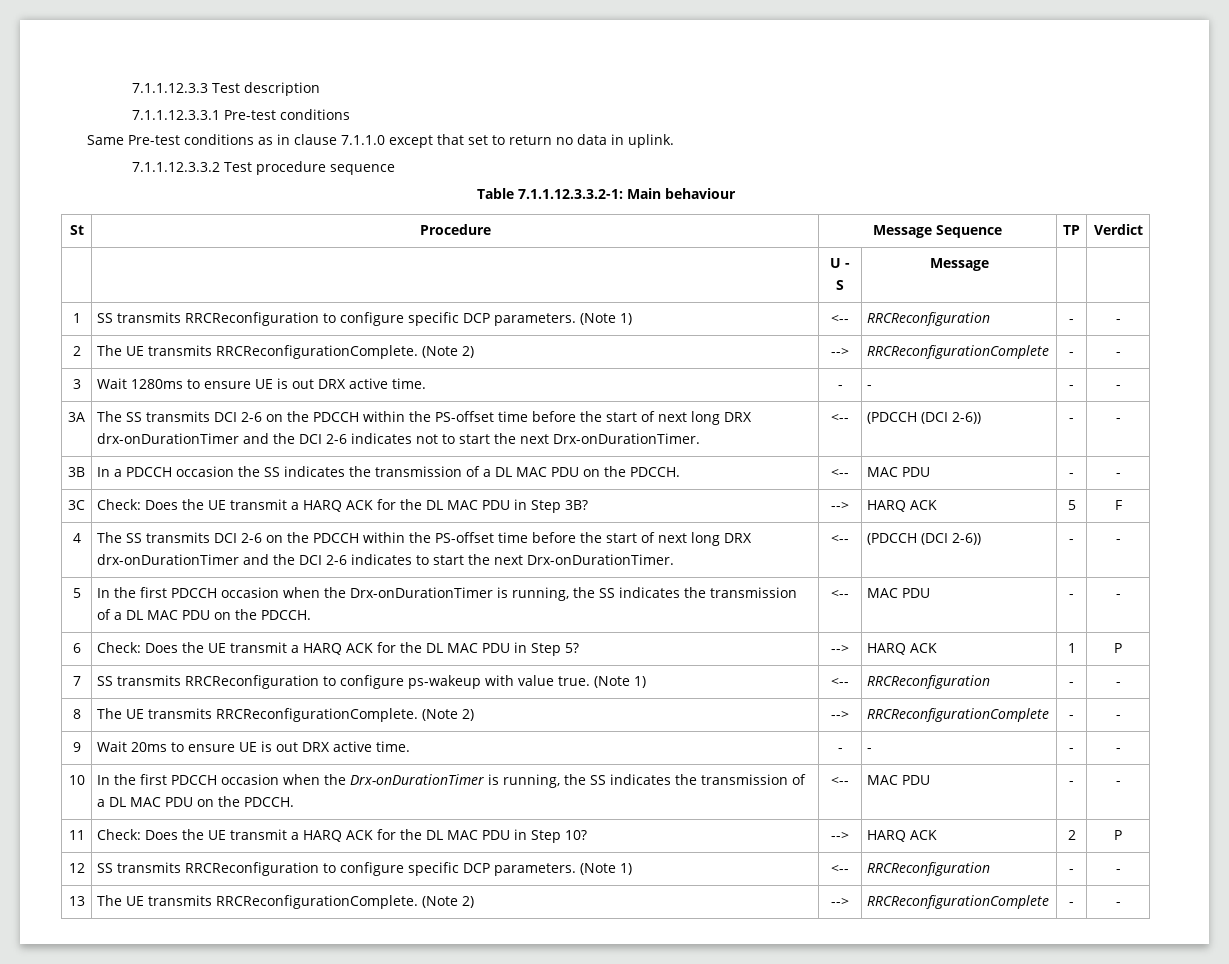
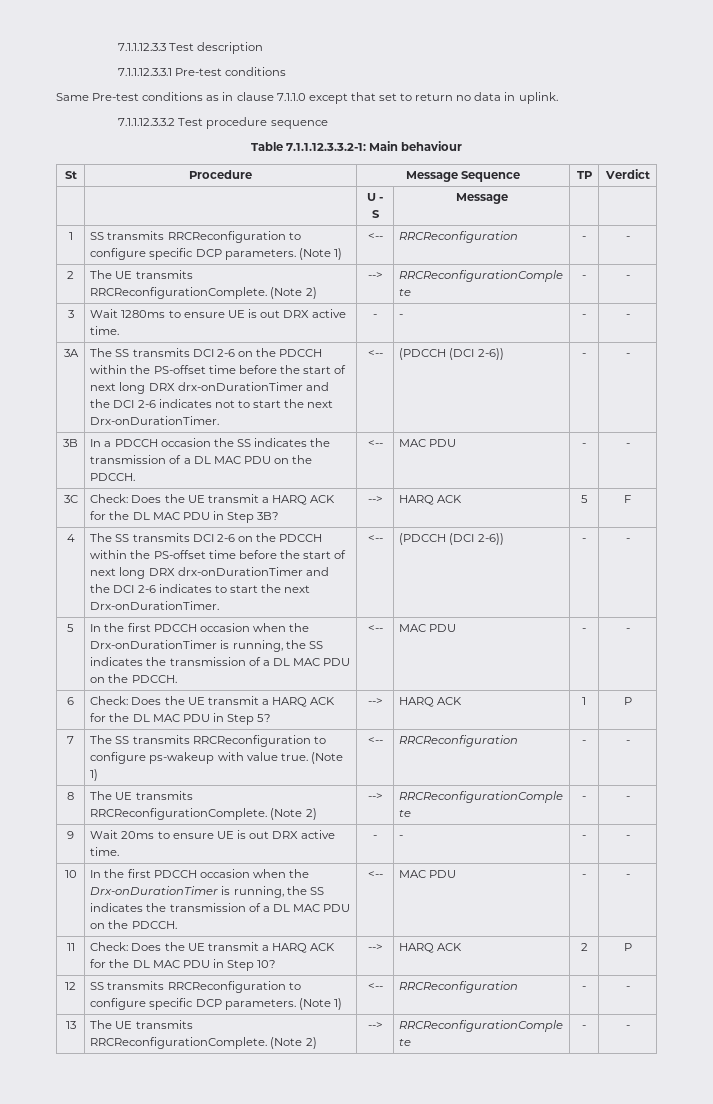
- 7 | SS transmits RRCReconfiguration to configure ps-wakeup with value true. (Note 1) | <-- | RRCReconfiguration | - | -
+ 7 | The SS transmits RRCReconfiguration to configure ps-wakeup with value true. (Note 1) | <-- | RRCReconfiguration | - | -

